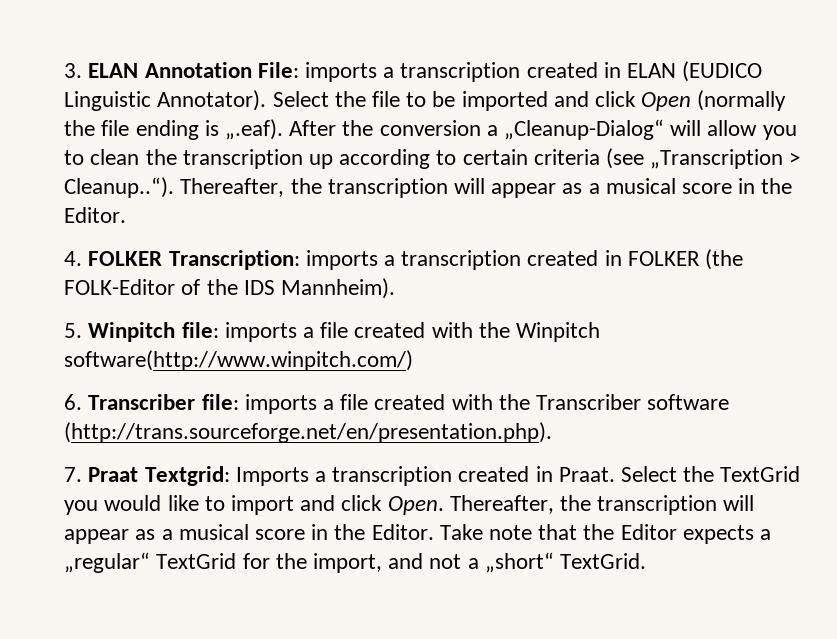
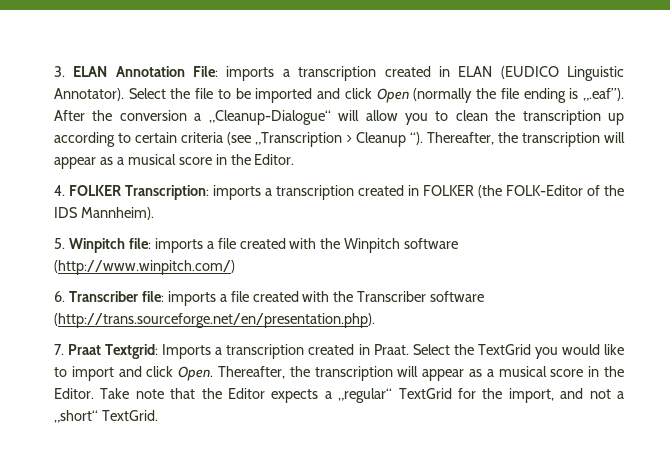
- Select the file to be imported and click Open (normally the file ending is „.eaf). After the conversion a „Cleanup-Dialog“ will allow you to clean the transcription up according to certain criteria (see „Transcription > Cleanup..“). Thereafter, the transcription will appear as a musical score in the Editor.
+ Select the file to be imported and click Open (normally the file ending is „.eaf”). After the conversion a „Cleanup-Dialogue“ will allow you to clean the transcription up according to certain criteria (see „Transcription > Cleanup “). Thereafter, the transcription will appear as a musical score in the Editor.
- 5. Winpitch file: imports a file created with the Winpitch software(http://www.winpitch.com/)
+ 5. Winpitch file: imports a file created with the Winpitch software (http://www.winpitch.com/)

